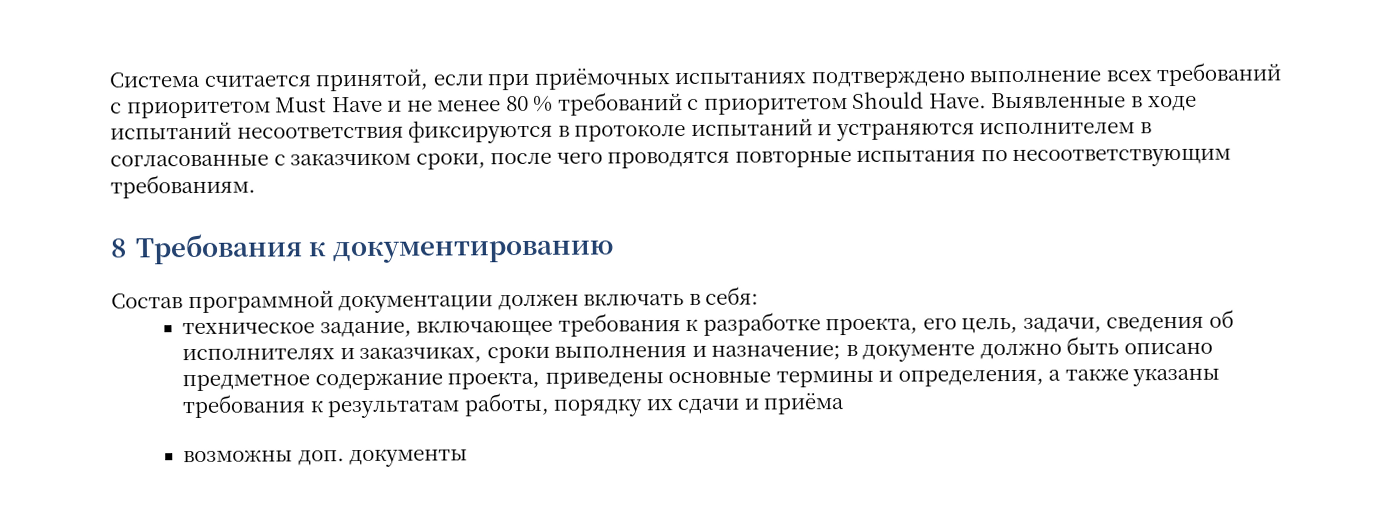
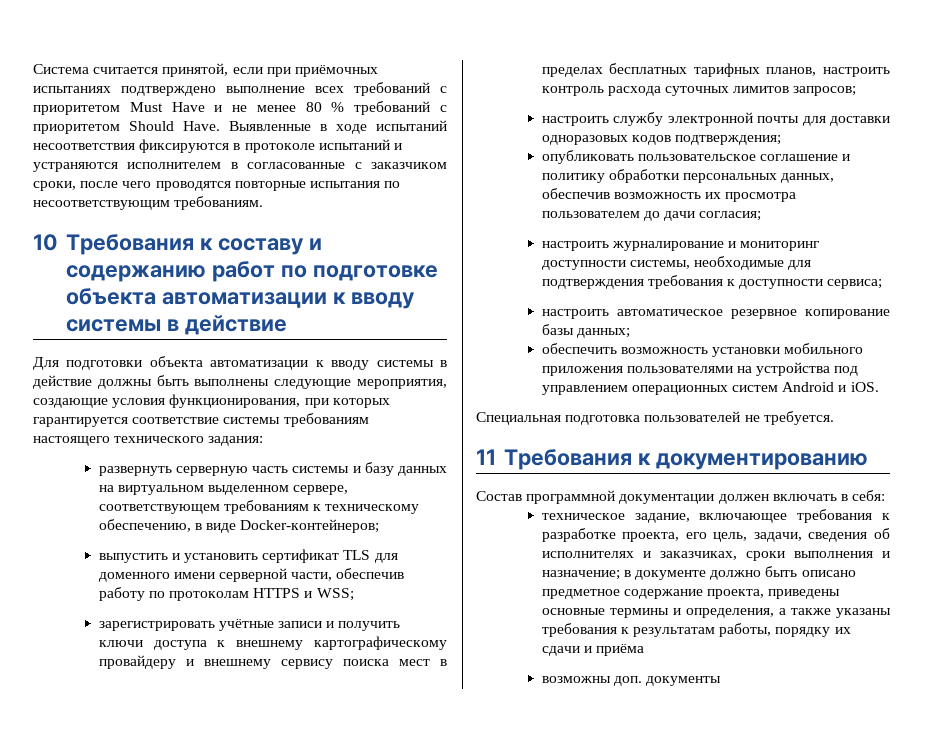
- 8 Требования к документированию
+ 10 Требования к составу и содержанию работ по подготовке объекта автоматизации к вводу системы в действие
+ Для подготовки объекта автоматизации к вводу системы в действие должны быть выполнены следующие мероприятия, создающие условия функционирования, при которых гарантируется соответствие системы требованиям настоящего технического задания:
+ развернуть серверную часть системы и базу данных на виртуальном выделенном сервере, соответствующем требованиям к техническому обеспечению, в виде Docker-контейнеров;
+ выпустить и установить сертификат TLS для доменного имени серверной части, обеспечив работу по протоколам HTTPS и WSS;
+ зарегистрировать учётные записи и получить ключи доступа к внешнему картографическому провайдеру и внешнему сервису поиска мест в пределах бесплатных тарифных планов, настроить контроль расхода суточных лимитов запросов;
+ настроить службу электронной почты для доставки одноразовых кодов подтверждения;
+ опубликовать пользовательское соглашение и политику обработки персональных данных, обеспечив возможность их просмотра пользователем до дачи согласия;
+ настроить журналирование и мониторинг доступности системы, необходимые для подтверждения требования к доступности сервиса;
+ настроить автоматическое резервное копирование базы данных;
+ обеспечить возможность установки мобильного приложения пользователями на устройства под управлением операционных систем Android и iOS.
+ Специальная подготовка пользователей не требуется.
+ 11 Требования к документированию

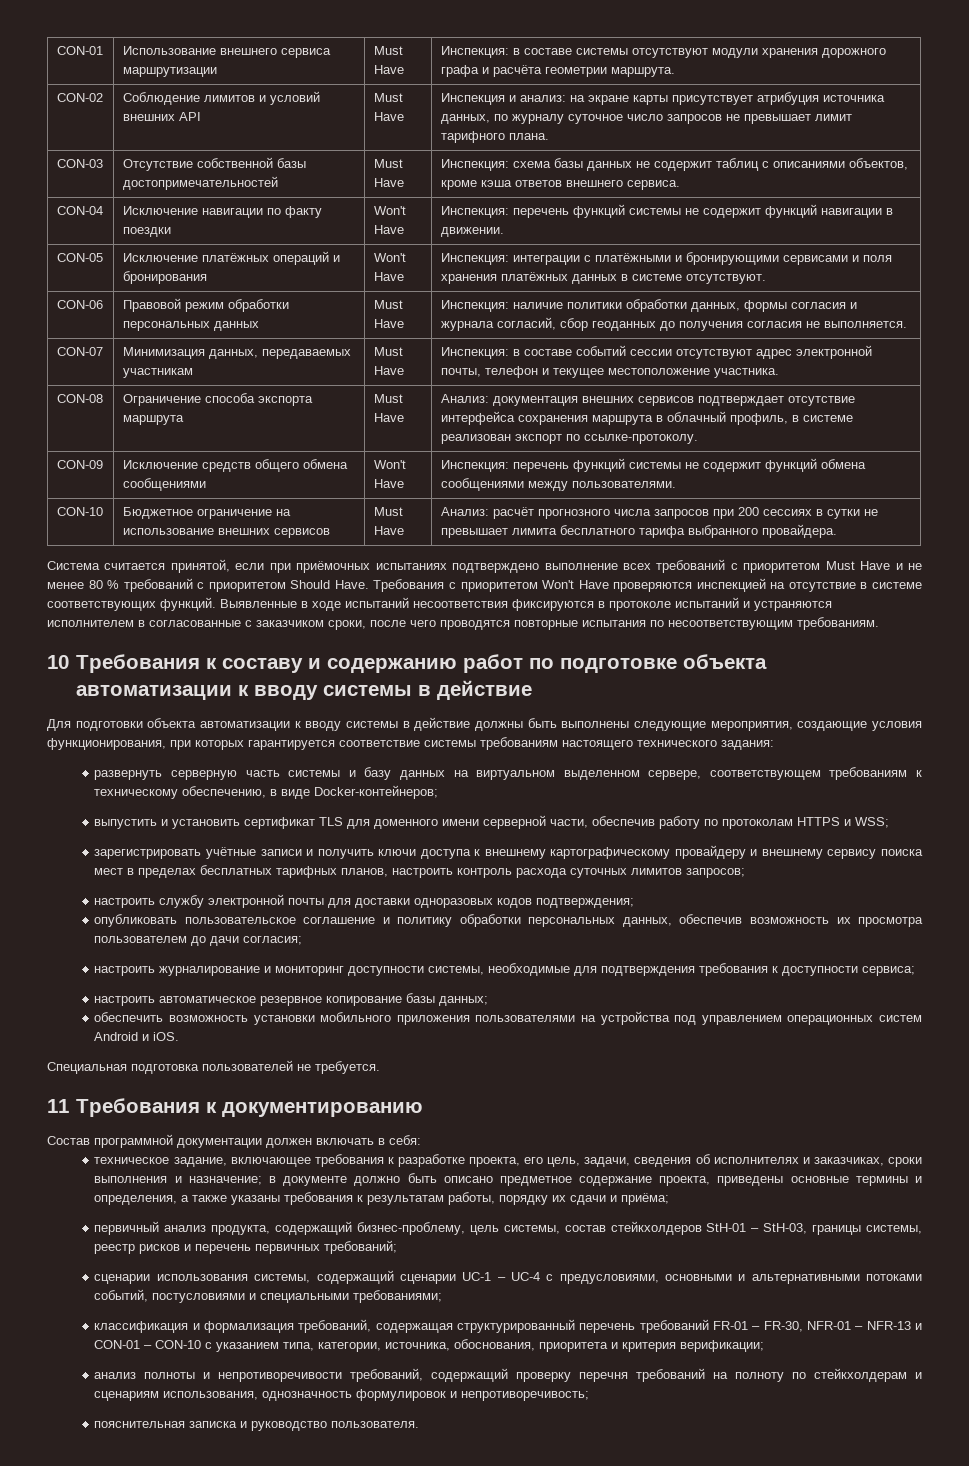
+ CON-01 | Использование внешнего сервиса маршрутизации | Must Have | Инспекция: в составе системы отсутствуют модули хранения дорожного графа и расчёта геометрии маршрута.
+ CON-02 | Соблюдение лимитов и условий внешних API | Must Have | Инспекция и анализ: на экране карты присутствует атрибуция источника данных, по журналу суточное число запросов не превышает лимит тарифного плана.
+ CON-03 | Отсутствие собственной базы достопримечательностей | Must Have | Инспекция: схема базы данных не содержит таблиц с описаниями объектов, кроме кэша ответов внешнего сервиса.
+ CON-04 | Исключение навигации по факту поездки | Won't Have | Инспекция: перечень функций системы не содержит функций навигации в движении.
+ CON-05 | Исключение платёжных операций и бронирования | Won't Have | Инспекция: интеграции с платёжными и бронирующими сервисами и поля хранения платёжных данных в системе отсутствуют.
+ CON-06 | Правовой режим обработки персональных данных | Must Have | Инспекция: наличие политики обработки данных, формы согласия и журнала согласий, сбор геоданных до получения согласия не выполняется.
+ CON-07 | Минимизация данных, передаваемых участникам | Must Have | Инспекция: в составе событий сессии отсутствуют адрес электронной почты, телефон и текущее местоположение участника.
+ CON-08 | Ограничение способа экспорта маршрута | Must Have | Анализ: документация внешних сервисов подтверждает отсутствие интерфейса сохранения маршрута в облачный профиль, в системе реализован экспорт по ссылке-протоколу.
+ CON-09 | Исключение средств общего обмена сообщениями | Won't Have | Инспекция: перечень функций системы не содержит функций обмена сообщениями между пользователями.
+ CON-10 | Бюджетное ограничение на использование внешних сервисов | Must Have | Анализ: расчёт прогнозного числа запросов при 200 сессиях в сутки не превышает лимита бесплатного тарифа выбранного провайдера.
+ Требования с приоритетом Won't Have проверяются инспекцией на отсутствие в системе соответствующих функций.
- техническое задание, включающее требования к разработке проекта, его цель, задачи, сведения об исполнителях и заказчиках, сроки выполнения и назначение; в документе должно быть описано предметное содержание проекта, приведены основные термины и определения, а также указаны требования к результатам работы, порядку их сдачи и приёма
- возможны доп. документы
+ техническое задание, включающее требования к разработке проекта, его цель, задачи, сведения об исполнителях и заказчиках, сроки выполнения и назначение; в документе должно быть описано предметное содержание проекта, приведены основные термины и определения, а также указаны требования к результатам работы, порядку их сдачи и приёма;
+ первичный анализ продукта, содержащий бизнес-проблему, цель системы, состав стейкхолдеров StH-01 – StH-03, границы системы, реестр рисков и перечень первичных требований;
+ сценарии использования системы, содержащий сценарии UC-1 – UC-4 с предусловиями, основными и альтернативными потоками событий, постусловиями и специальными требованиями;
+ классификация и формализация требований, содержащая структурированный перечень требований FR-01 – FR-30, NFR-01 – NFR-13 и CON-01 – CON-10 с указанием типа, категории, источника, обоснования, приоритета и критерия верификации;
+ анализ полноты и непротиворечивости требований, содержащий проверку перечня требований на полноту по стейкхолдерам и сценариям использования, однозначность формулировок и непротиворечивость;
+ пояснительная записка и руководство пользователя.

